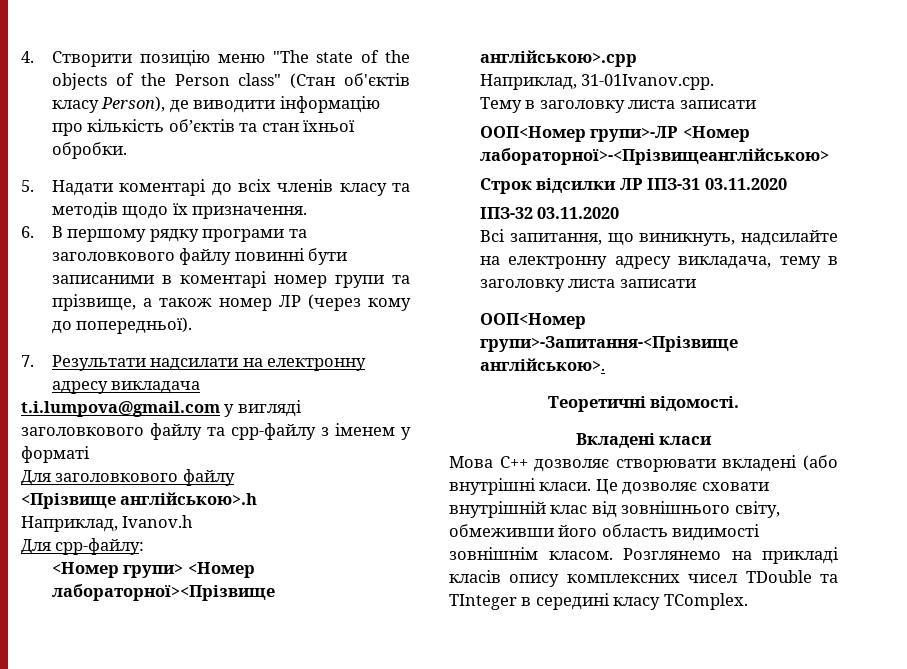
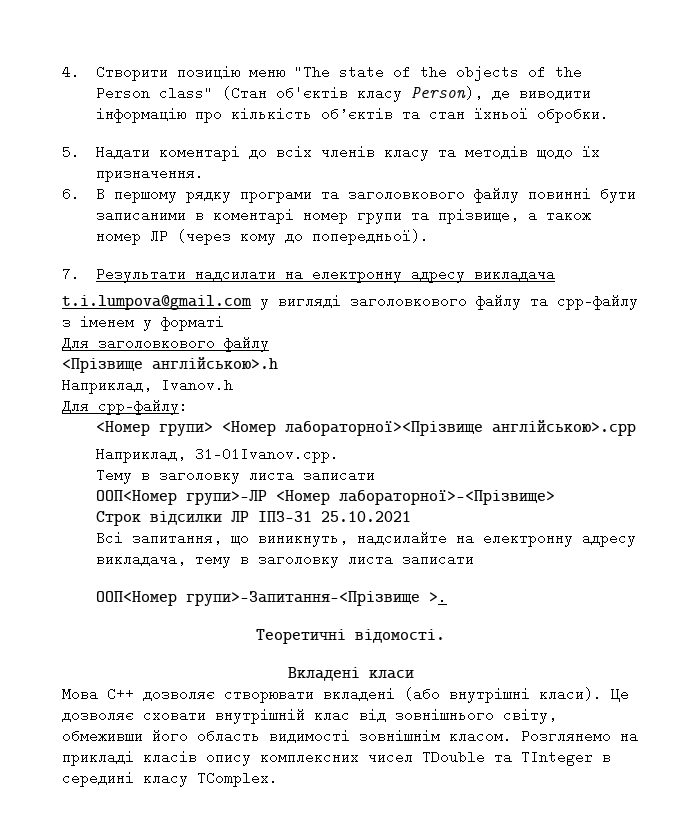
- ООП<Номер групи>-ЛР <Номер лабораторної>-<Прізвищеанглійською>
+ ООП<Номер групи>-ЛР <Номер лабораторної>-<Прізвище>
- Строк відсилки ЛР ІПЗ-31 03.11.2020
- ІПЗ-32 03.11.2020
+ Строк відсилки ЛР ІПЗ-31 25.10.2021
- ООП<Номер групи>-Запитання-<Прізвище англійською>.
+ ООП<Номер групи>-Запитання-<Прізвище >.
- Мова С++ дозволяє створювати вкладені (або внутрішні класи.
+ Мова С++ дозволяє створювати вкладені (або внутрішні класи).

